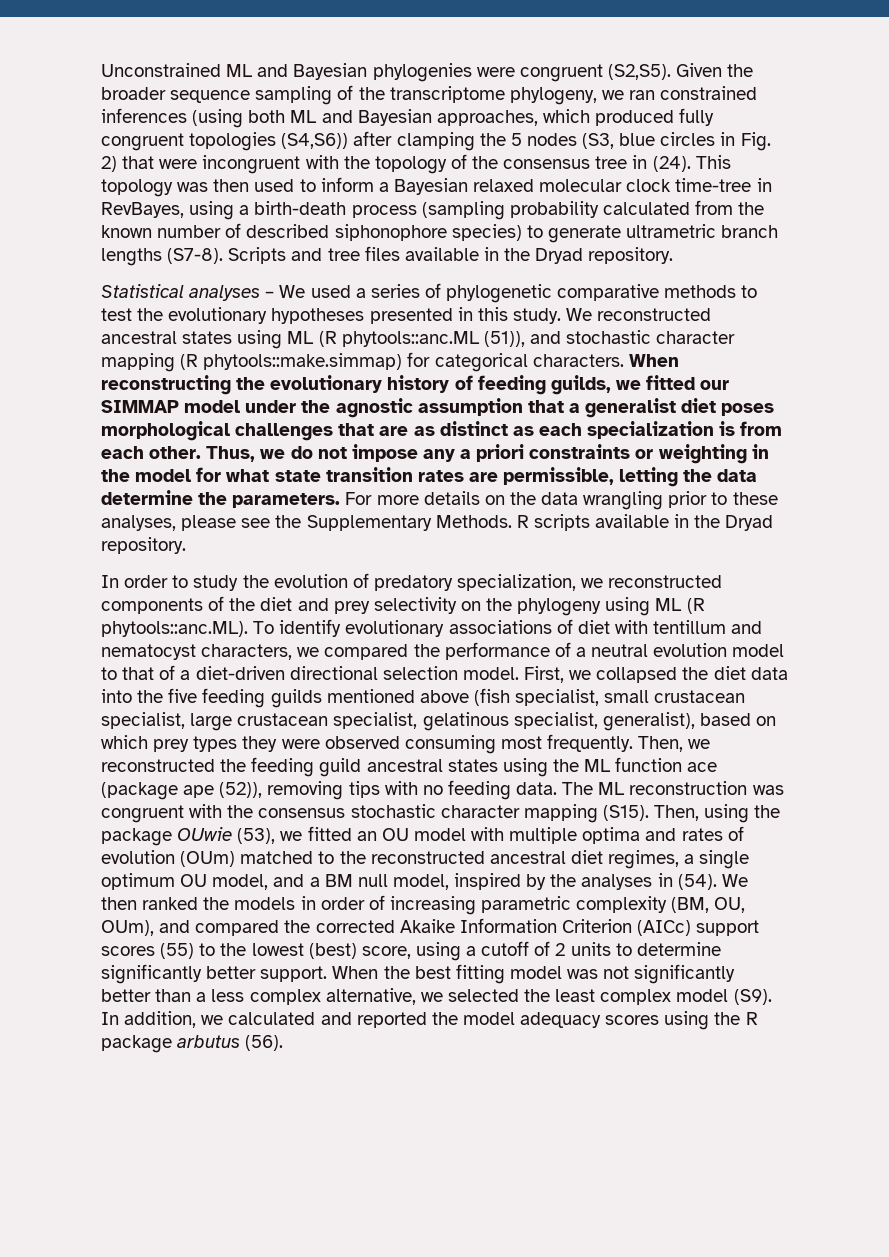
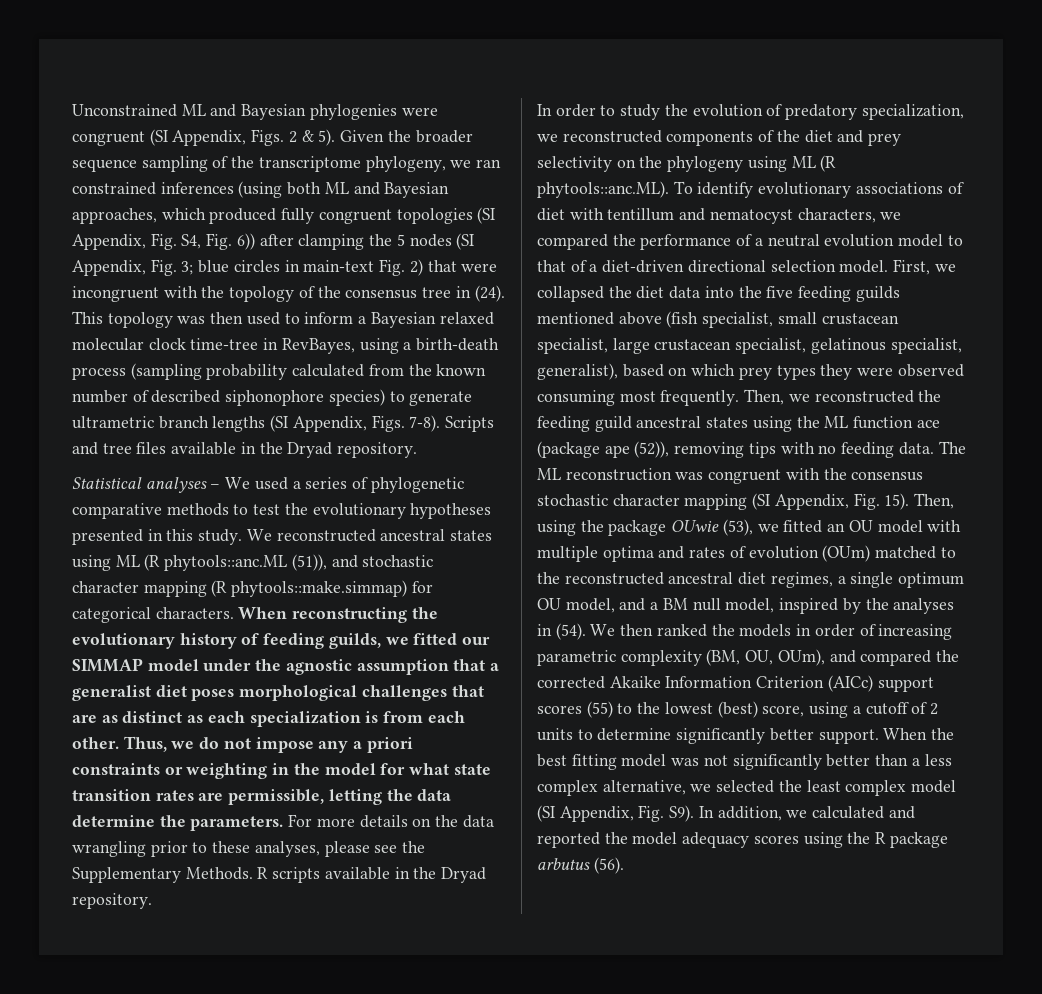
- Unconstrained ML and Bayesian phylogenies were congruent (S2,S5).
+ Unconstrained ML and Bayesian phylogenies were congruent (SI Appendix, Figs. 2 & 5).
- Given the broader sequence sampling of the transcriptome phylogeny, we ran constrained inferences (using both ML and Bayesian approaches, which produced fully congruent topologies (S4,S6)) after clamping the 5 nodes (S3, blue circles in Fig. 2) that were incongruent with the topology of the consensus tree in (24).
+ Given the broader sequence sampling of the transcriptome phylogeny, we ran constrained inferences (using both ML and Bayesian approaches, which produced fully congruent topologies (SI Appendix, Fig. S4, Fig. 6)) after clamping the 5 nodes (SI Appendix, Fig. 3; blue circles in main-text Fig. 2) that were incongruent with the topology of the consensus tree in (24).
- This topology was then used to inform a Bayesian relaxed molecular clock time-tree in RevBayes, using a birth-death process (sampling probability calculated from the known number of described siphonophore species) to generate ultrametric branch lengths (S7-8).
+ This topology was then used to inform a Bayesian relaxed molecular clock time-tree in RevBayes, using a birth-death process (sampling probability calculated from the known number of described siphonophore species) to generate ultrametric branch lengths (SI Appendix, Figs. 7-8).
- The ML reconstruction was congruent with the consensus stochastic character mapping (S15).
+ The ML reconstruction was congruent with the consensus stochastic character mapping (SI Appendix, Fig. 15).
- When the best fitting model was not significantly better than a less complex alternative, we selected the least complex model (S9). In addition, we calculated and reported the model adequacy scores using the R package arbutus (56).
+ When the best fitting model was not significantly better than a less complex alternative, we selected the least complex model (SI Appendix, Fig. S9). In addition, we calculated and reported the model adequacy scores using the R package arbutus (56).

